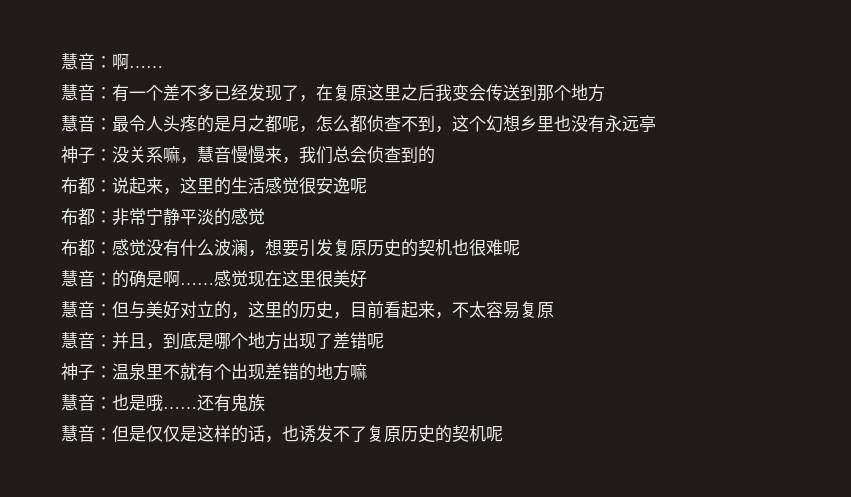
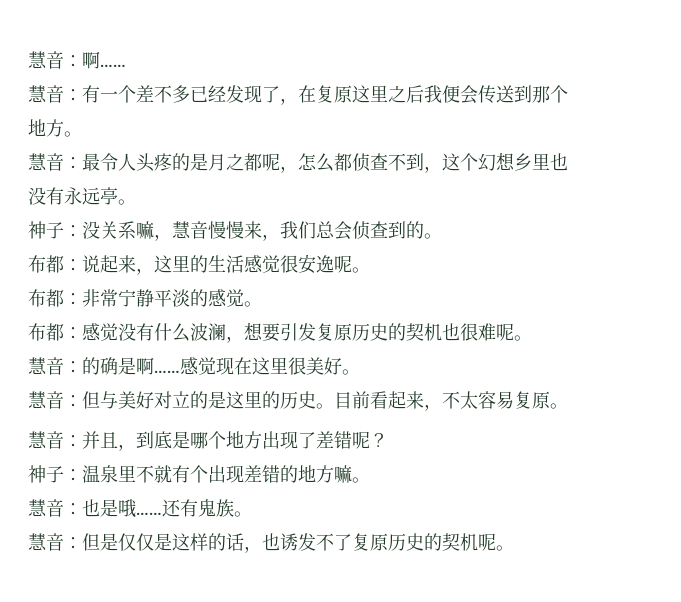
- 慧音：有一个差不多已经发现了，在复原这里之后我变会传送到那个地方
+ 慧音：有一个差不多已经发现了，在复原这里之后我便会传送到那个地方。
- 慧音：最令人头疼的是月之都呢，怎么都侦查不到，这个幻想乡里也没有永远亭
+ 慧音：最令人头疼的是月之都呢，怎么都侦查不到，这个幻想乡里也没有永远亭。
- 神子：没关系嘛，慧音慢慢来，我们总会侦查到的
+ 神子：没关系嘛，慧音慢慢来，我们总会侦查到的。
- 布都：说起来，这里的生活感觉很安逸呢
+ 布都：说起来，这里的生活感觉很安逸呢。
- 布都：非常宁静平淡的感觉
+ 布都：非常宁静平淡的感觉。
- 布都：感觉没有什么波澜，想要引发复原历史的契机也很难呢
+ 布都：感觉没有什么波澜，想要引发复原历史的契机也很难呢。
- 感觉现在这里很美好
+ 感觉现在这里很美好。
- 慧音：但与美好对立的，这里的历史，目前看起来，不太容易复原
+ 慧音：但与美好对立的是这里的历史。目前看起来，不太容易复原。
- 慧音：并且，到底是哪个地方出现了差错呢
+ 慧音：并且，到底是哪个地方出现了差错呢？
- 神子：温泉里不就有个出现差错的地方嘛
+ 神子：温泉里不就有个出现差错的地方嘛。
- 还有鬼族
+ 还有鬼族。
- 慧音：但是仅仅是这样的话，也诱发不了复原历史的契机呢
+ 慧音：但是仅仅是这样的话，也诱发不了复原历史的契机呢。

